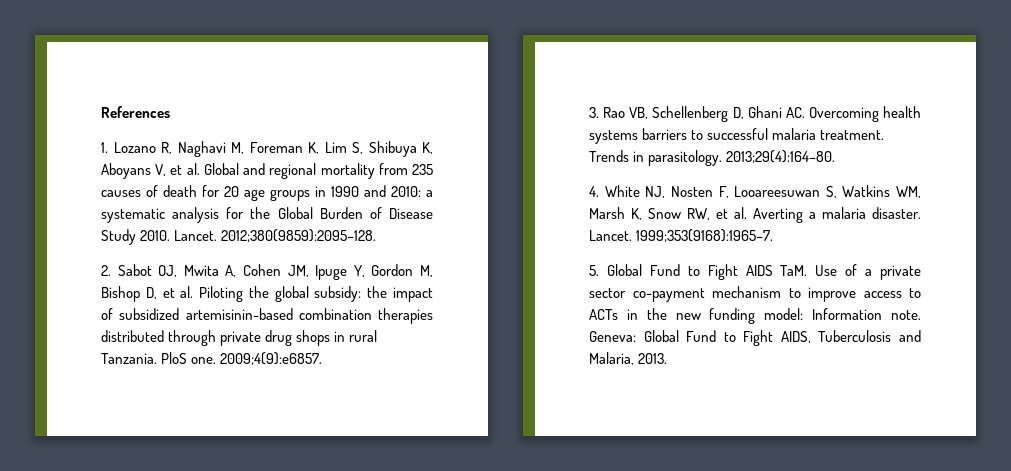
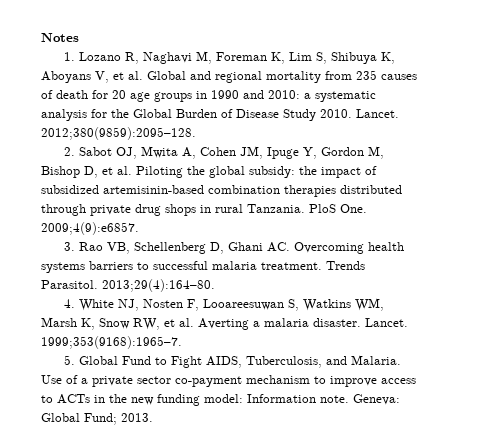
- References
+ Notes
- PloS one. 2009;4(9):e6857.
+ PloS One. 2009;4(9):e6857.
- Trends in parasitology.
+ Trends Parasitol.
- 5. Global Fund to Fight AIDS TaM. Use of a private sector co-payment mechanism to improve access to ACTs in the new funding model: Information note.
+ 5. Global Fund to Fight AIDS, Tuberculosis, and Malaria. Use of a private sector co-payment mechanism to improve access to ACTs in the new funding model: Information note.
- Geneva: Global Fund to Fight AIDS, Tuberculosis and Malaria, 2013.
+ Geneva: Global Fund; 2013.

